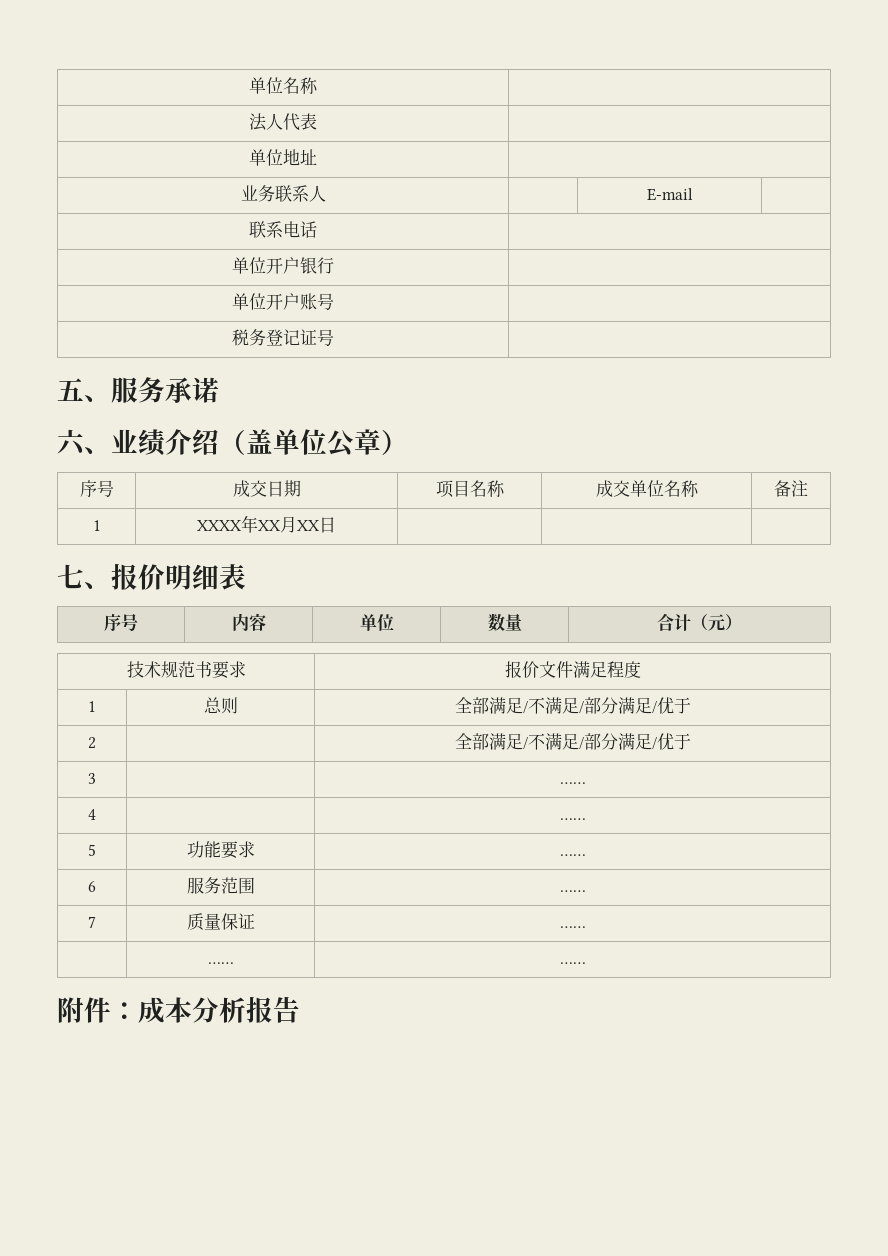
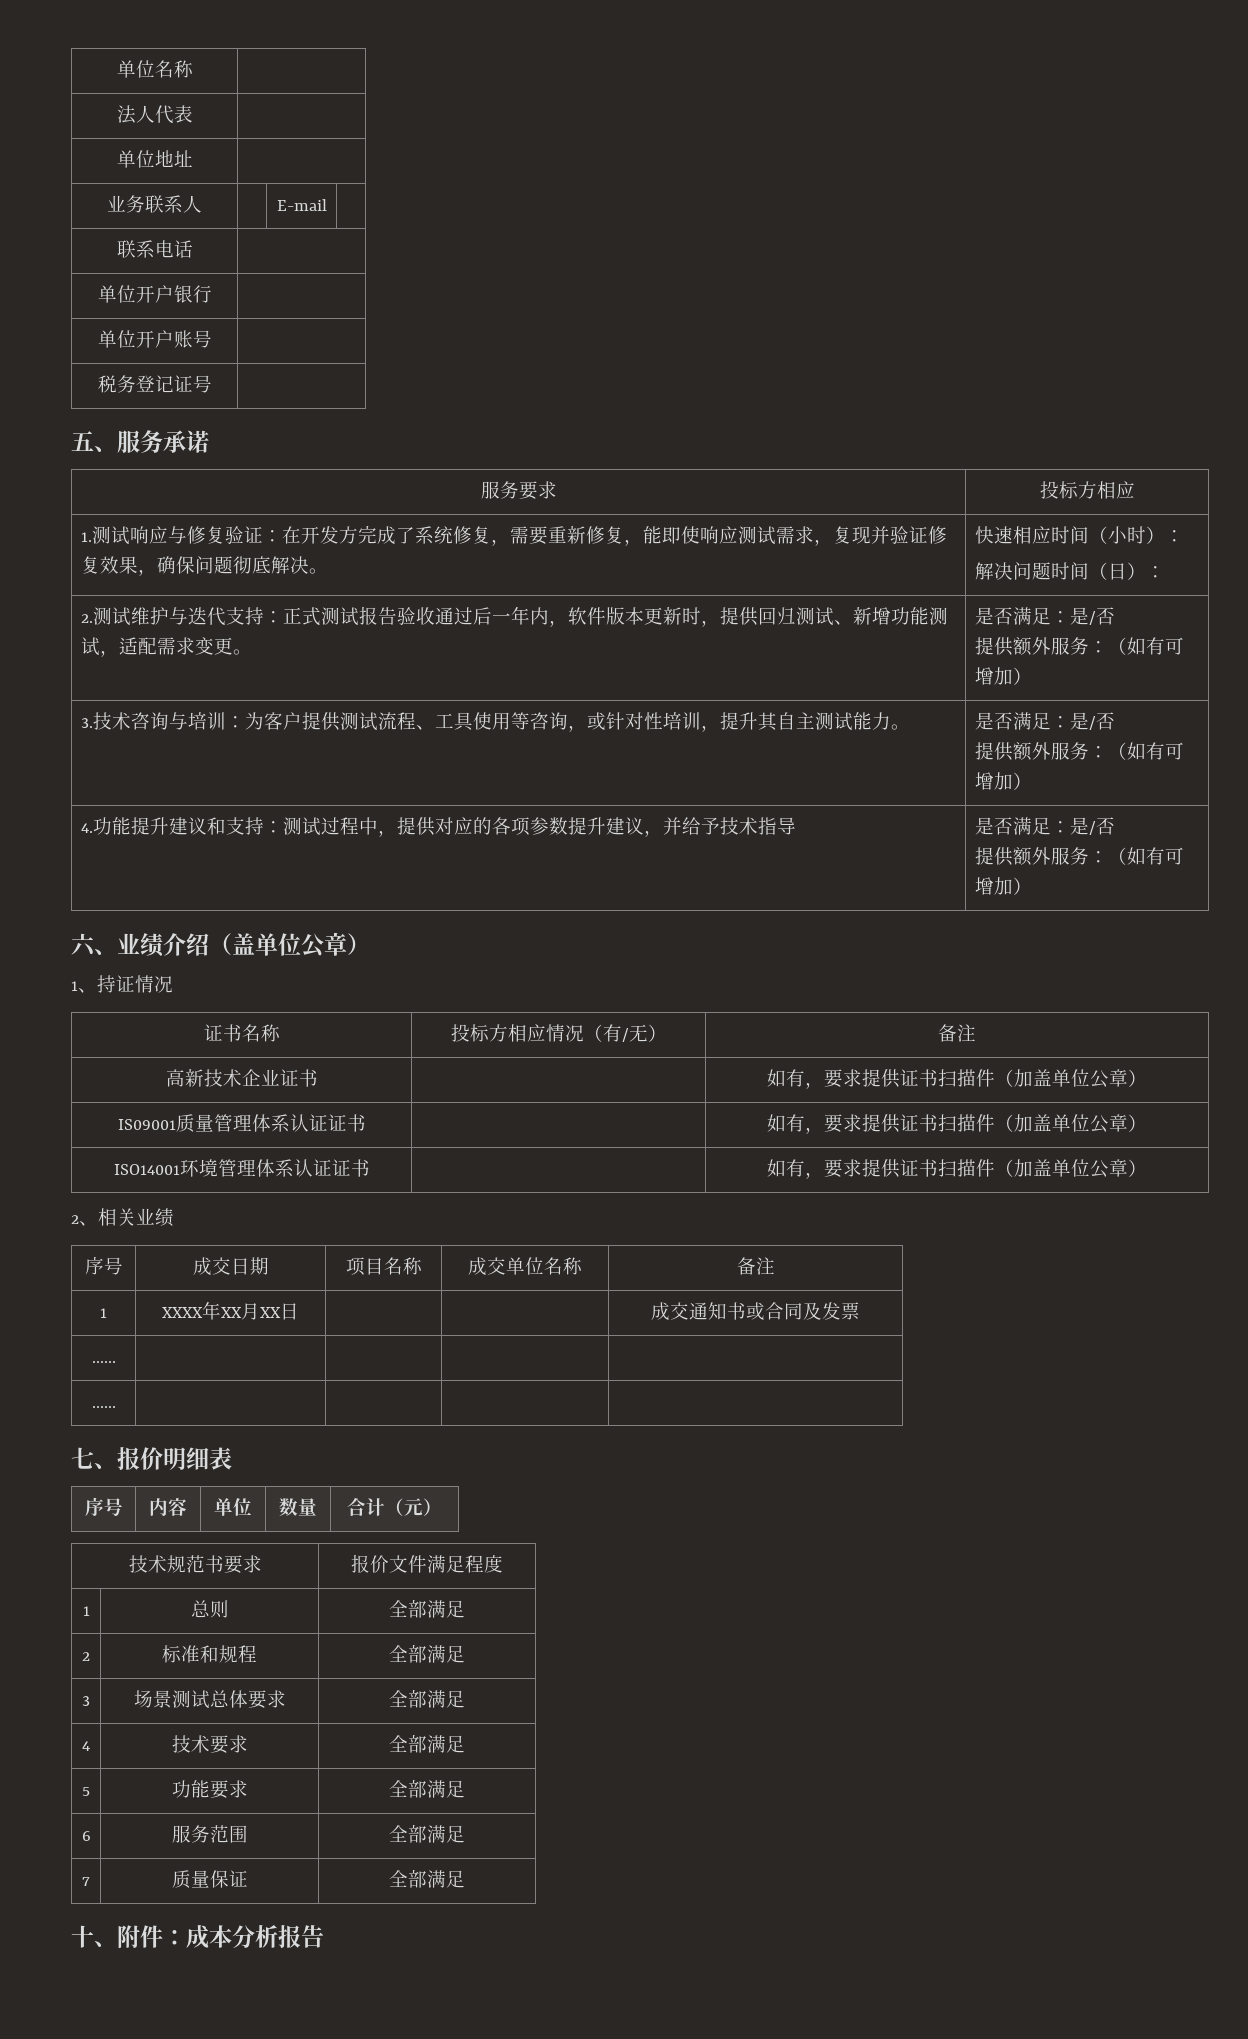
+ 服务要求 | 投标方相应
+ 1.测试响应与修复验证：在开发方完成了系统修复，需要重新修复，能即使响应测试需求，复现并验证修复效果，确保问题彻底解决。 | 快速相应时间（小时）：
+ 解决问题时间（日）：
+ 2.测试维护与迭代支持：正式测试报告验收通过后一年内，软件版本更新时，提供回归测试、新增功能测试，适配需求变更。 | 是否满足：是/否
+ 提供额外服务：（如有可增加）
+ 3.技术咨询与培训：为客户提供测试流程、工具使用等咨询，或针对性培训，提升其自主测试能力。 | 是否满足：是/否
+ 提供额外服务：（如有可增加）
+ 4.功能提升建议和支持：测试过程中，提供对应的各项参数提升建议，并给予技术指导 | 是否满足：是/否
+ 提供额外服务：（如有可增加）
+ 1、持证情况
+ 证书名称 | 投标方相应情况（有/无） | 备注
+ 高新技术企业证书 | | 如有，要求提供证书扫描件（加盖单位公章）
+ IS09001质量管理体系认证证书 | | 如有，要求提供证书扫描件（加盖单位公章）
+ ISO14001环境管理体系认证证书 | | 如有，要求提供证书扫描件（加盖单位公章）
+ 2、相关业绩
- 1 | XXXX年XX月XX日 | | |
+ 1 | XXXX年XX月XX日 | | | 成交通知书或合同及发票
+ …… | | | |
+ …… | | | |
- 1 | 总则 | 全部满足/不满足/部分满足/优于
+ 1 | 总则 | 全部满足
- 2 | | 全部满足/不满足/部分满足/优于
- 3 | | ……
- 4 | | ……
+ 2 | 标准和规程 | 全部满足
+ 3 | 场景测试总体要求 | 全部满足
+ 4 | 技术要求 | 全部满足
- 5 | 功能要求 | ……
+ 5 | 功能要求 | 全部满足
- 6 | 服务范围 | ……
+ 6 | 服务范围 | 全部满足
- 7 | 质量保证 | ……
- | …… | ……
- 附件：成本分析报告
+ 7 | 质量保证 | 全部满足
+ 十、附件：成本分析报告

